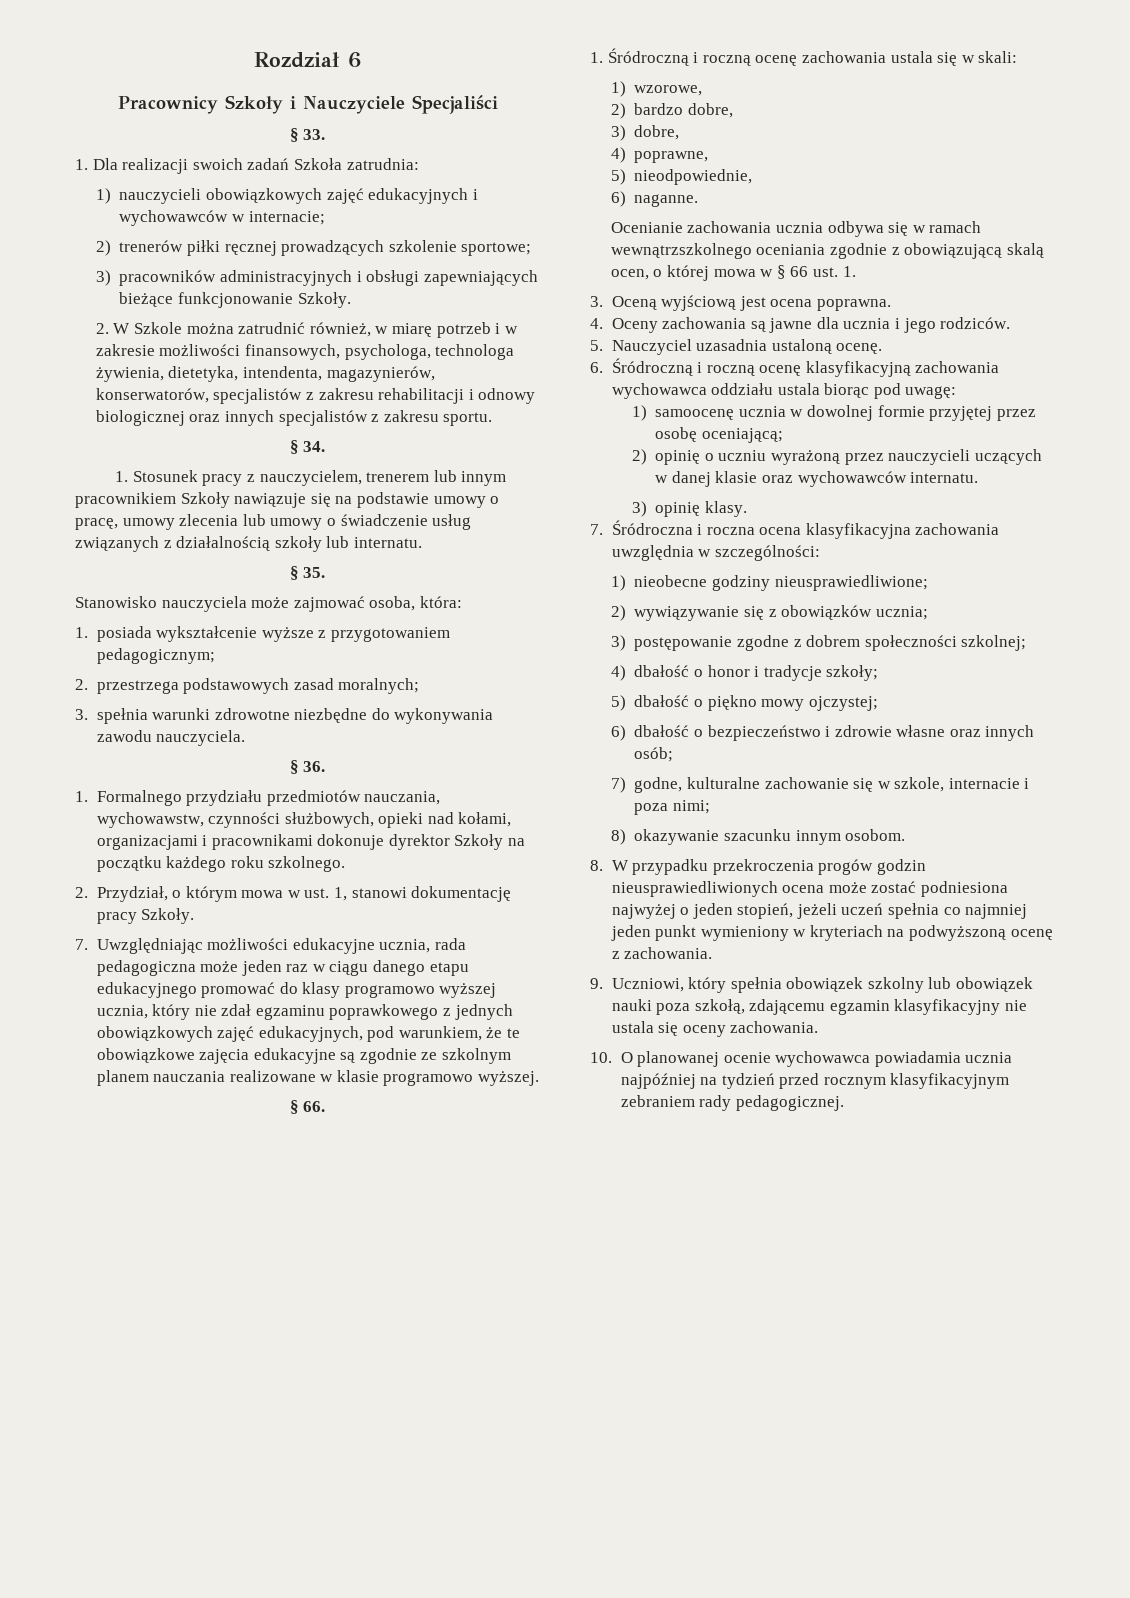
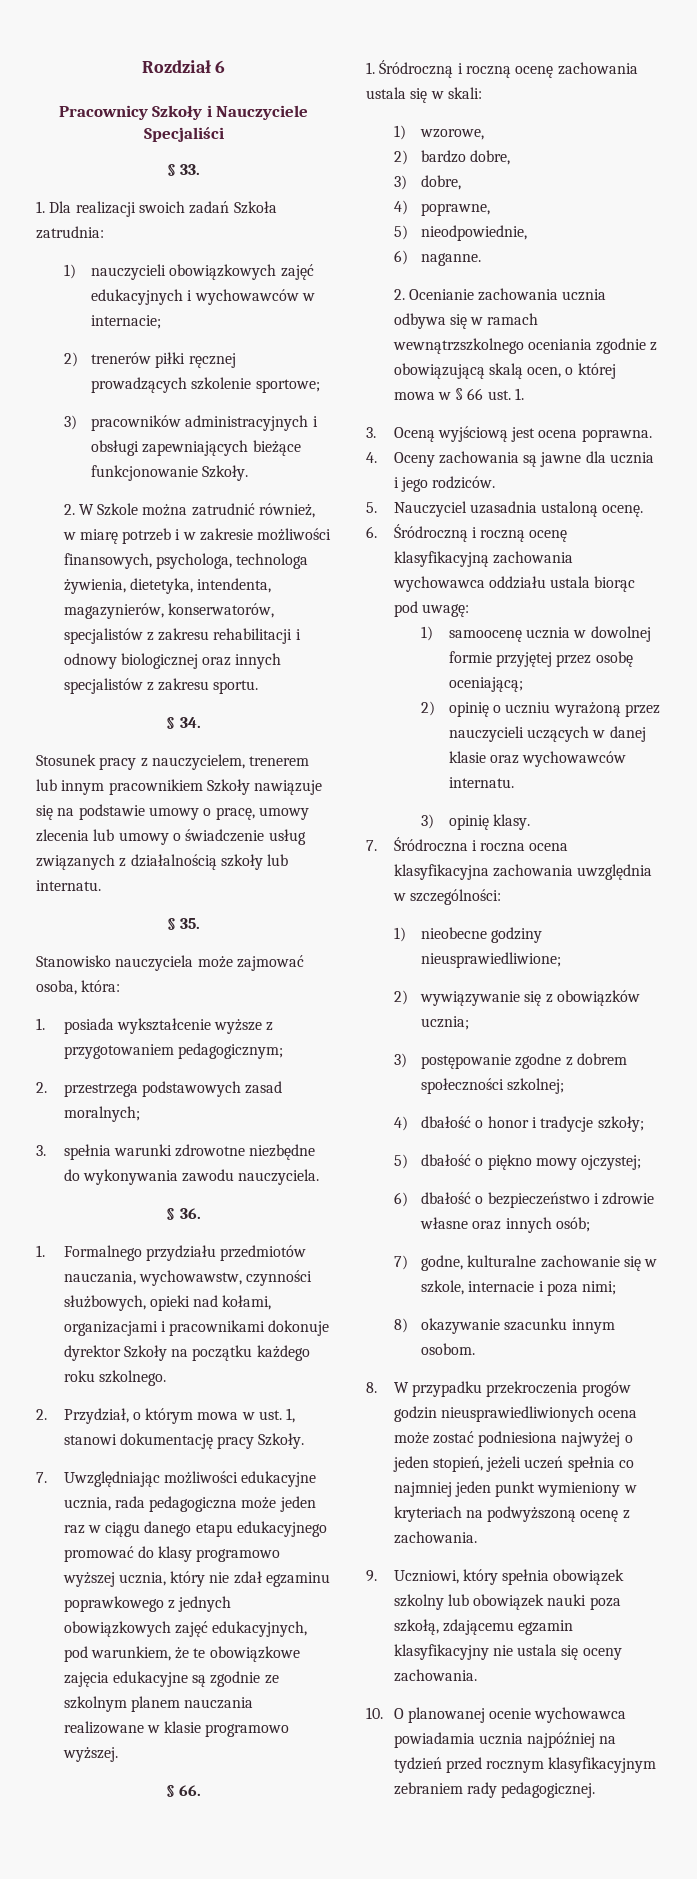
- 1. Stosunek pracy z nauczycielem, trenerem lub innym pracownikiem Szkoły nawiązuje się na podstawie umowy o pracę, umowy zlecenia lub umowy o świadczenie usług związanych z działalnością szkoły lub internatu.
+ Stosunek pracy z nauczycielem, trenerem lub innym pracownikiem Szkoły nawiązuje się na podstawie umowy o pracę, umowy zlecenia lub umowy o świadczenie usług związanych z działalnością szkoły lub internatu.
- Ocenianie zachowania ucznia odbywa się w ramach wewnątrzszkolnego oceniania zgodnie z obowiązującą skalą ocen, o której mowa w § 66 ust. 1.
+ 2. Ocenianie zachowania ucznia odbywa się w ramach wewnątrzszkolnego oceniania zgodnie z obowiązującą skalą ocen, o której mowa w § 66 ust. 1.

